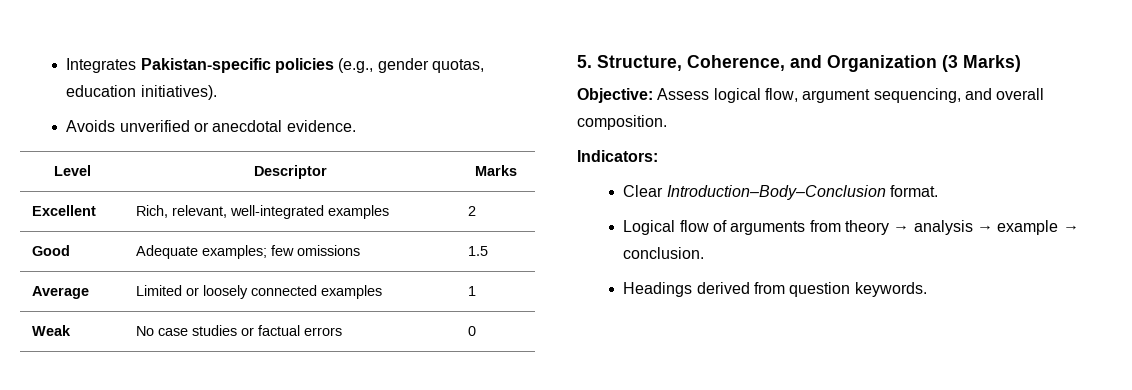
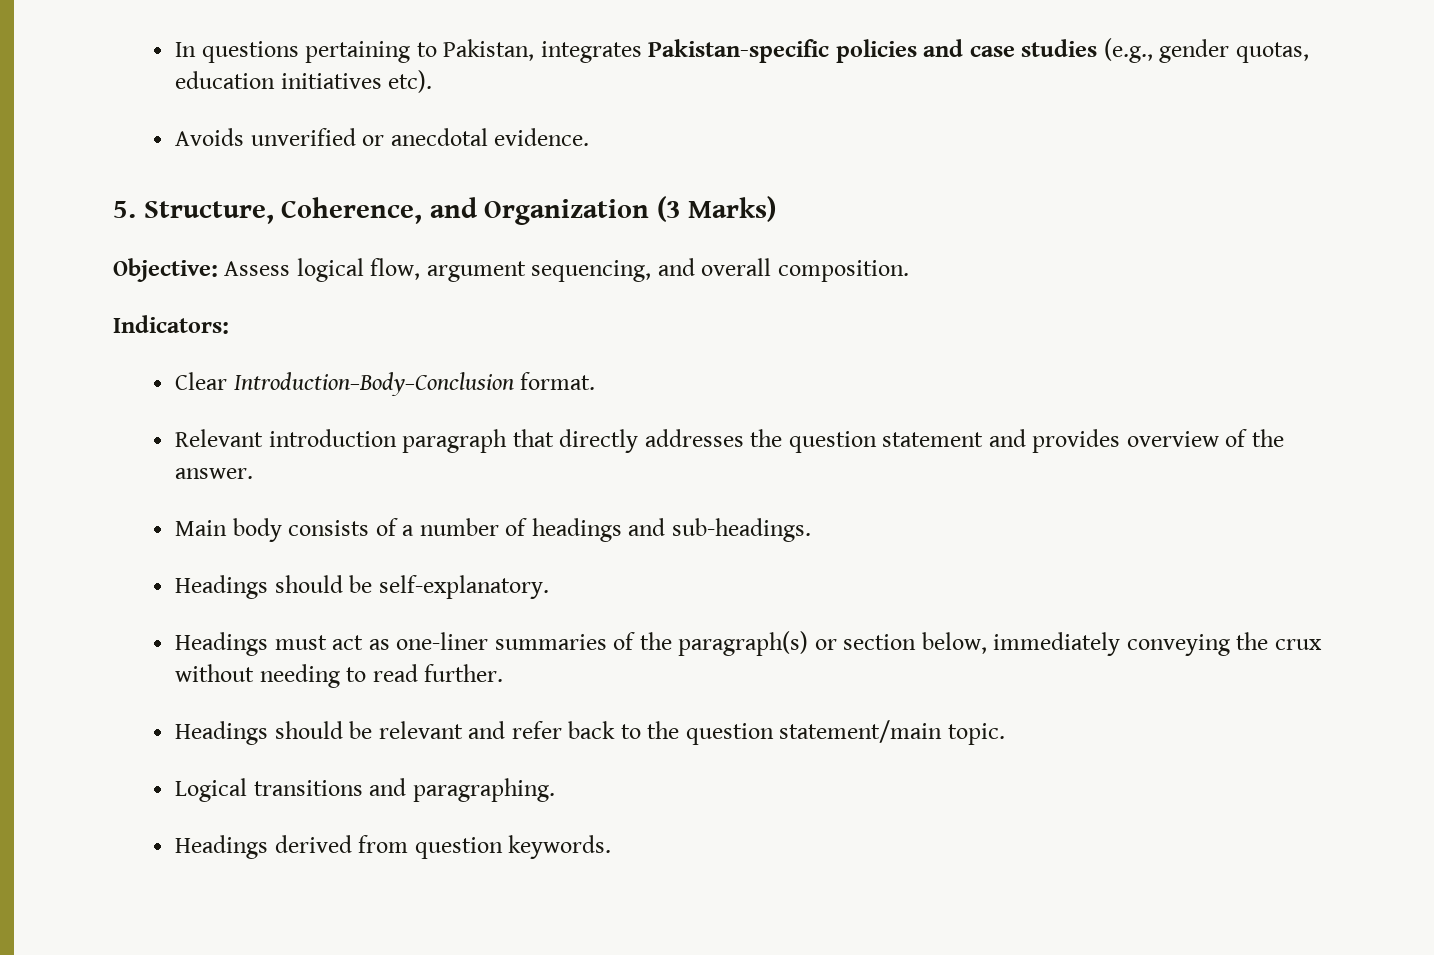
- Integrates Pakistan-specific policies (e.g., gender quotas, education initiatives).
+ In questions pertaining to Pakistan, integrates Pakistan-specific policies and case studies (e.g., gender quotas, education initiatives etc).
- Level | Descriptor | Marks
- Excellent | Rich, relevant, well-integrated examples | 2
- Good | Adequate examples; few omissions | 1.5
- Average | Limited or loosely connected examples | 1
- Weak | No case studies or factual errors | 0
- Logical flow of arguments from theory → analysis → example → conclusion.
+ Relevant introduction paragraph that directly addresses the question statement and provides overview of the answer.
+ Main body consists of a number of headings and sub-headings.
+ Headings should be self-explanatory.
+ Headings must act as one-liner summaries of the paragraph(s) or section below, immediately conveying the crux without needing to read further.
+ Headings should be relevant and refer back to the question statement/main topic.
+ Logical transitions and paragraphing.

